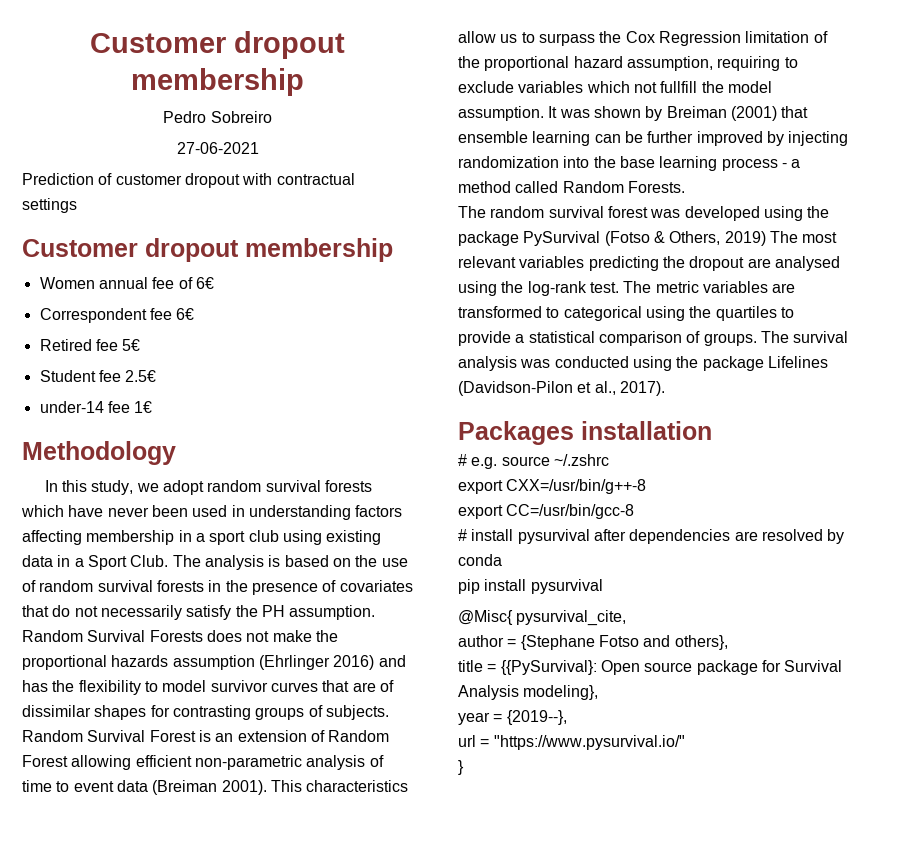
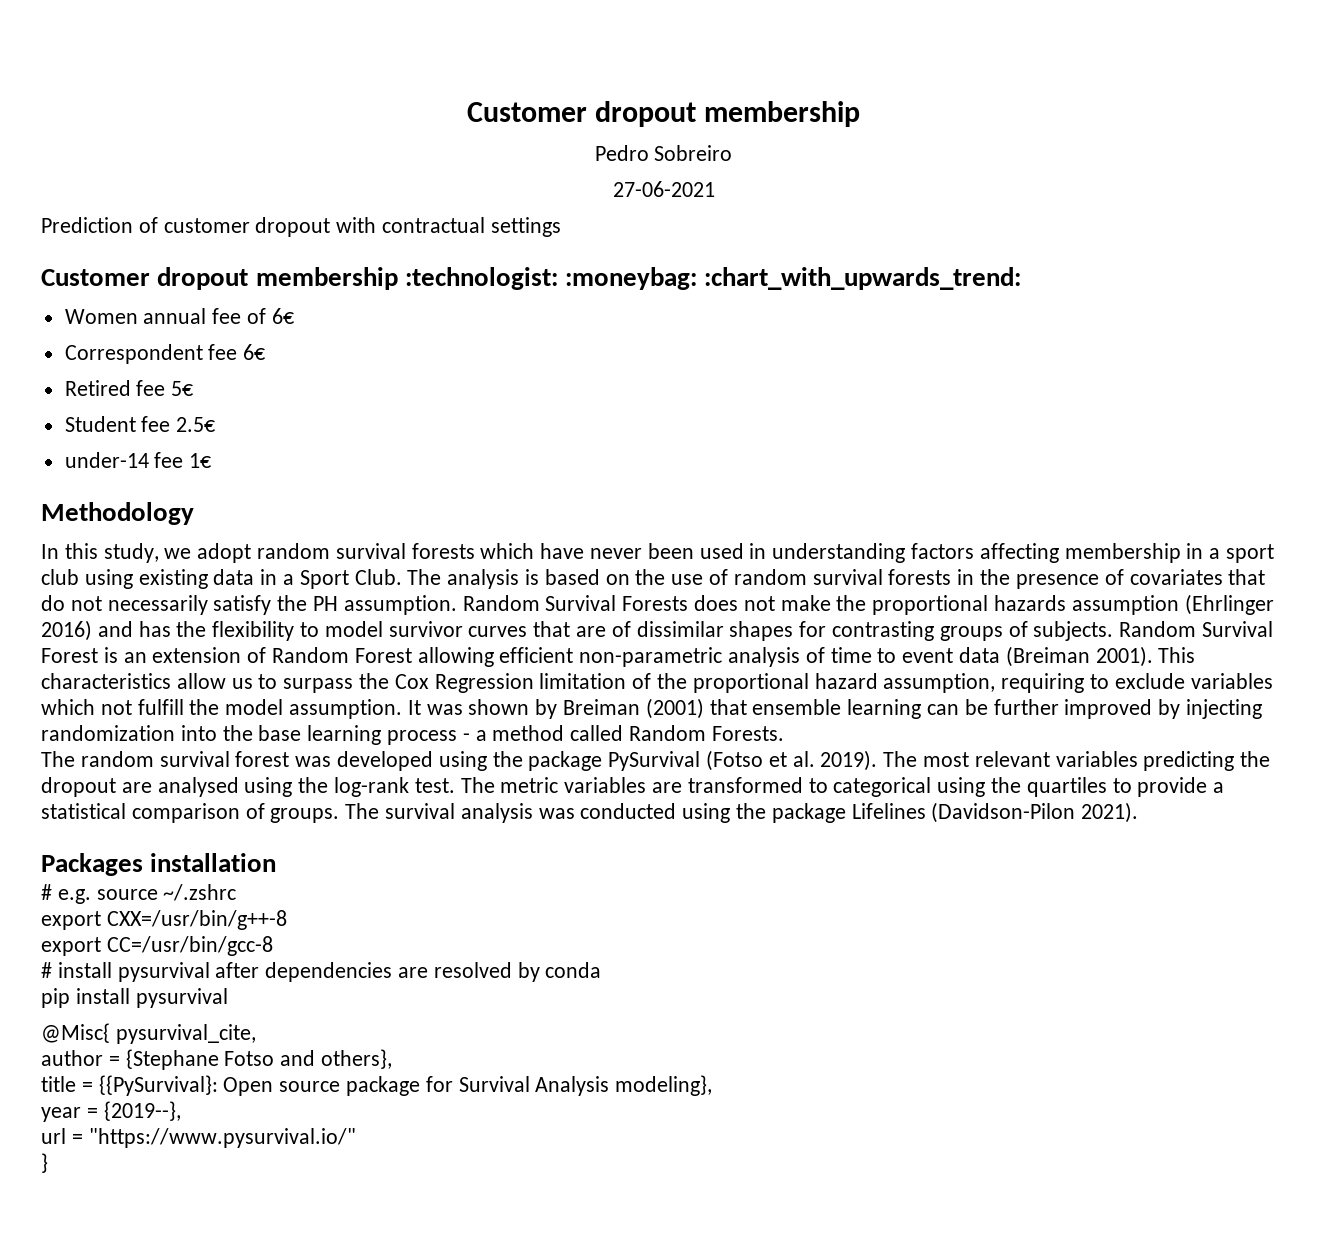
  Prediction of customer dropout with contractual settings
- Customer dropout membership
+ Customer dropout membership :technologist: :moneybag: :chart_with_upwards_trend:
- This characteristics allow us to surpass the Cox Regression limitation of the proportional hazard assumption, requiring to exclude variables which not fullfill the model assumption.
+ This characteristics allow us to surpass the Cox Regression limitation of the proportional hazard assumption, requiring to exclude variables which not fulfill the model assumption.
- The random survival forest was developed using the package PySurvival (Fotso & Others, 2019) The most relevant variables predicting the dropout are analysed using the log-rank test.
+ The random survival forest was developed using the package PySurvival (Fotso et al. 2019). The most relevant variables predicting the dropout are analysed using the log-rank test.
- The survival analysis was conducted using the package Lifelines (Davidson-Pilon et al., 2017).
+ The survival analysis was conducted using the package Lifelines (Davidson-Pilon 2021).

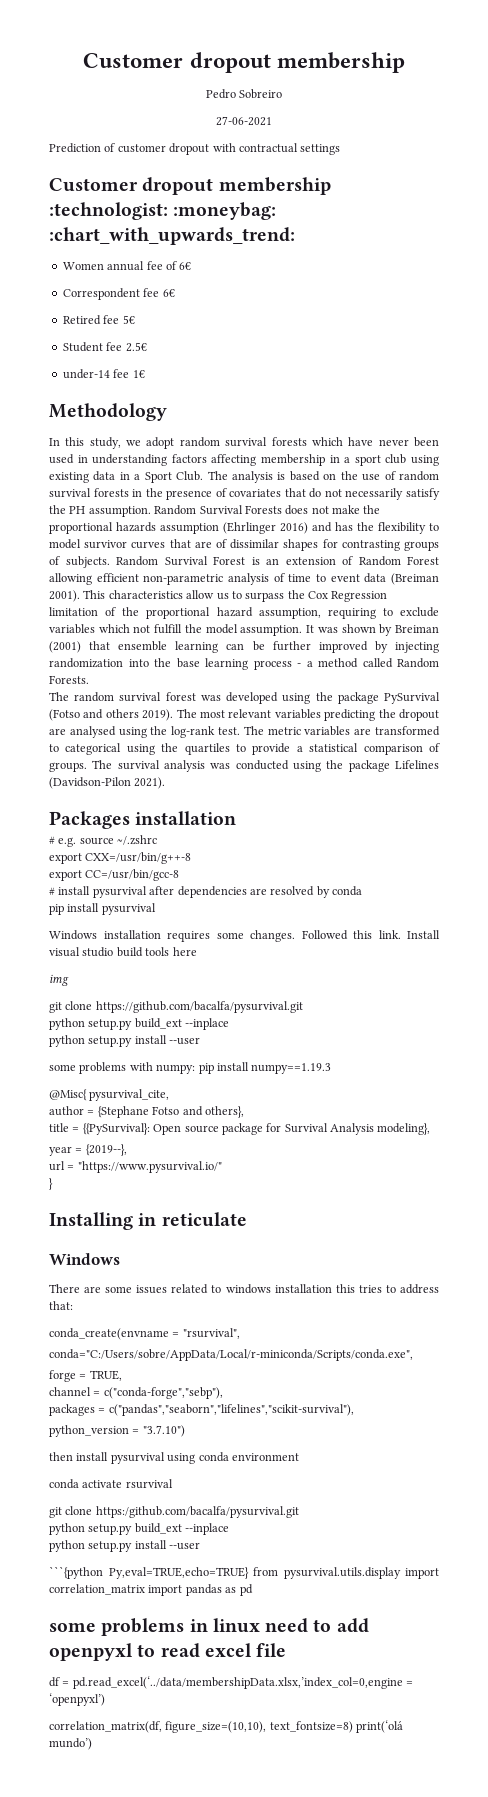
- The random survival forest was developed using the package PySurvival (Fotso et al. 2019).
+ The random survival forest was developed using the package PySurvival (Fotso and others 2019).
+ Windows installation requires some changes. Followed this link. Install visual studio build tools here
+ img
+ git clone https://github.com/bacalfa/pysurvival.git
+ python setup.py build_ext --inplace
+ python setup.py install --user
+ some problems with numpy: pip install numpy==1.19.3
+ Installing in reticulate
+ Windows
+ There are some issues related to windows installation this tries to address that:
+ conda_create(envname = "rsurvival",
+ conda="C:/Users/sobre/AppData/Local/r-miniconda/Scripts/conda.exe",
+ forge = TRUE,
+ channel = c("conda-forge","sebp"),
+ packages = c("pandas","seaborn","lifelines","scikit-survival"),
+ python_version = "3.7.10")
+ then install pysurvival using conda environment
+ conda activate rsurvival
+ git clone https:/github.com/bacalfa/pysurvival.git
+ python setup.py build_ext --inplace
+ python setup.py install --user
+ ```{python Py,eval=TRUE,echo=TRUE} from pysurvival.utils.display import correlation_matrix import pandas as pd
+ some problems in linux need to add openpyxl to read excel file
+ df = pd.read_excel(‘../data/membershipData.xlsx,’index_col=0,engine = ‘openpyxl’)
+ correlation_matrix(df, figure_size=(10,10), text_fontsize=8) print(‘olá mundo’)

